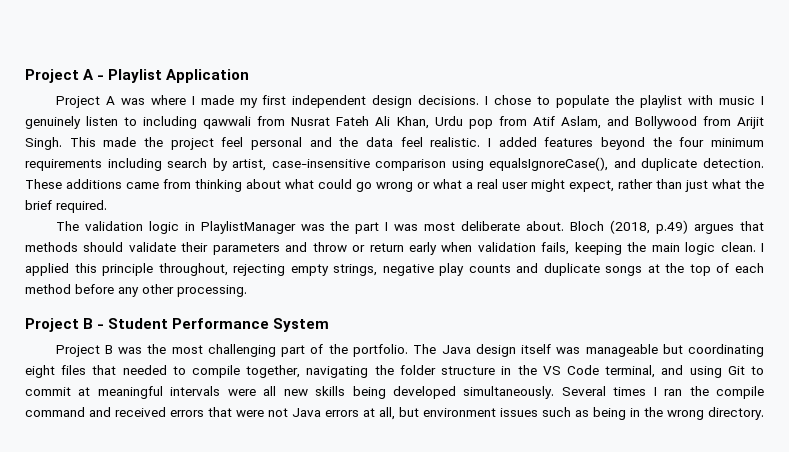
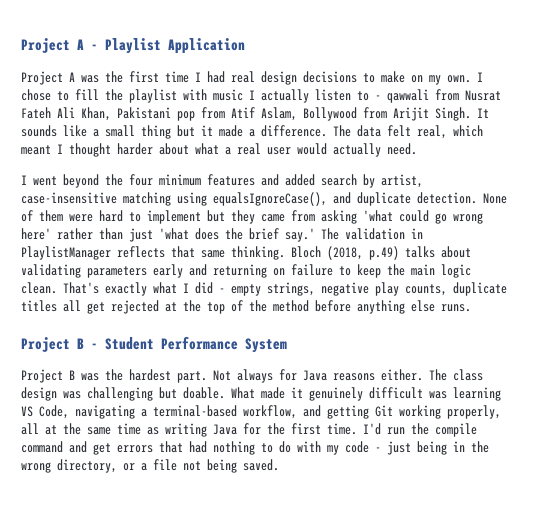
- Project A was where I made my first independent design decisions.
+ Project A was the first time I had real design decisions to make on my own.
- I chose to populate the playlist with music I genuinely listen to including qawwali from Nusrat Fateh Ali Khan, Urdu pop from Atif Aslam, and Bollywood from Arijit Singh.
+ I chose to fill the playlist with music I actually listen to - qawwali from Nusrat Fateh Ali Khan, Pakistani pop from Atif Aslam, Bollywood from Arijit Singh.
- This made the project feel personal and the data feel realistic. I added features beyond the four minimum requirements including search by artist, case-insensitive comparison using equalsIgnoreCase(), and duplicate detection.
+ It sounds like a small thing but it made a difference. The data felt real, which meant I thought harder about what a real user would actually need.
+ I went beyond the four minimum features and added search by artist, case-insensitive matching using equalsIgnoreCase(), and duplicate detection.
- These additions came from thinking about what could go wrong or what a real user might expect, rather than just what the brief required.
- The validation logic in PlaylistManager was the part I was most deliberate about. Bloch (2018, p.49) argues that methods should validate their parameters and throw or return early when validation fails, keeping the main logic clean. I applied this principle throughout, rejecting empty strings, negative play counts and duplicate songs at the top of each method before any other processing.
+ None of them were hard to implement but they came from asking 'what could go wrong here' rather than just 'what does the brief say.' The validation in PlaylistManager reflects that same thinking. Bloch (2018, p.49) talks about validating parameters early and returning on failure to keep the main logic clean. That's exactly what I did - empty strings, negative play counts, duplicate titles all get rejected at the top of the method before anything else runs.
- Project B was the most challenging part of the portfolio. The Java design itself was manageable but coordinating eight files that needed to compile together, navigating the folder structure in the VS Code terminal, and using Git to commit at meaningful intervals were all new skills being developed simultaneously. Several times I ran the compile command and received errors that were not Java errors at all, but environment issues such as being in the wrong directory.
+ Project B was the hardest part. Not always for Java reasons either. The class design was challenging but doable. What made it genuinely difficult was learning VS Code, navigating a terminal-based workflow, and getting Git working properly, all at the same time as writing Java for the first time. I'd run the compile command and get errors that had nothing to do with my code - just being in the wrong directory, or a file not being saved.

